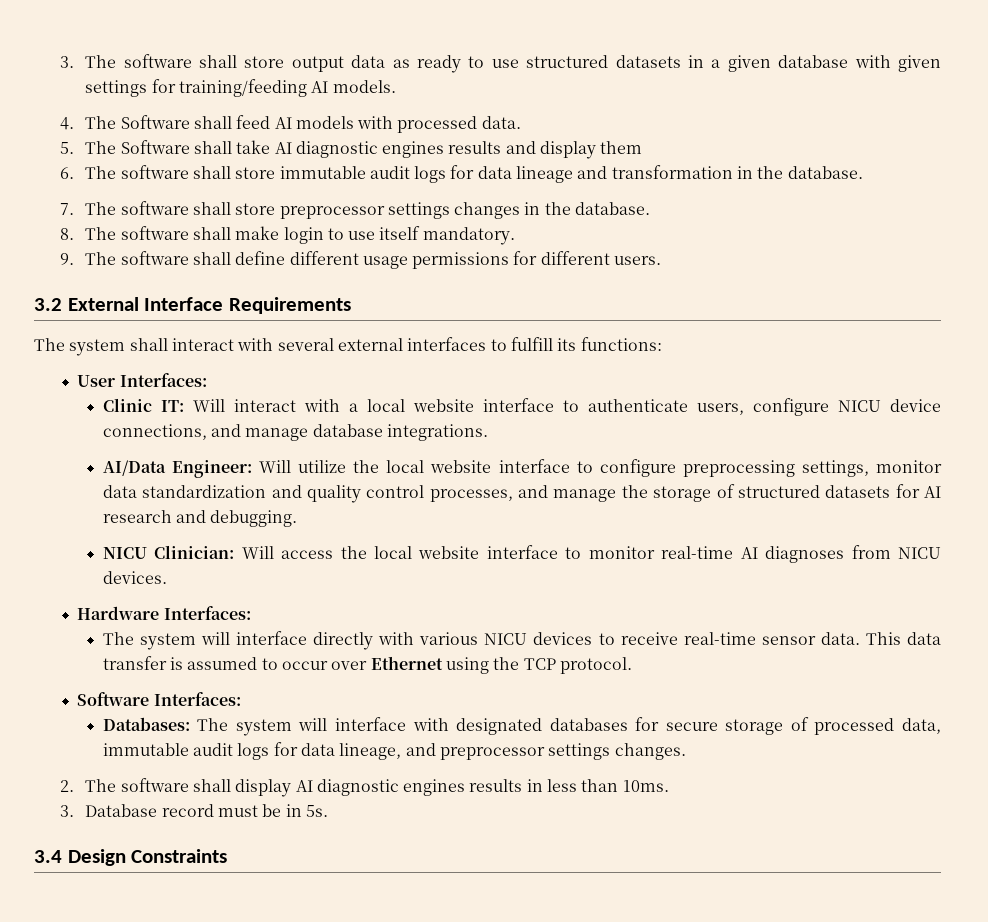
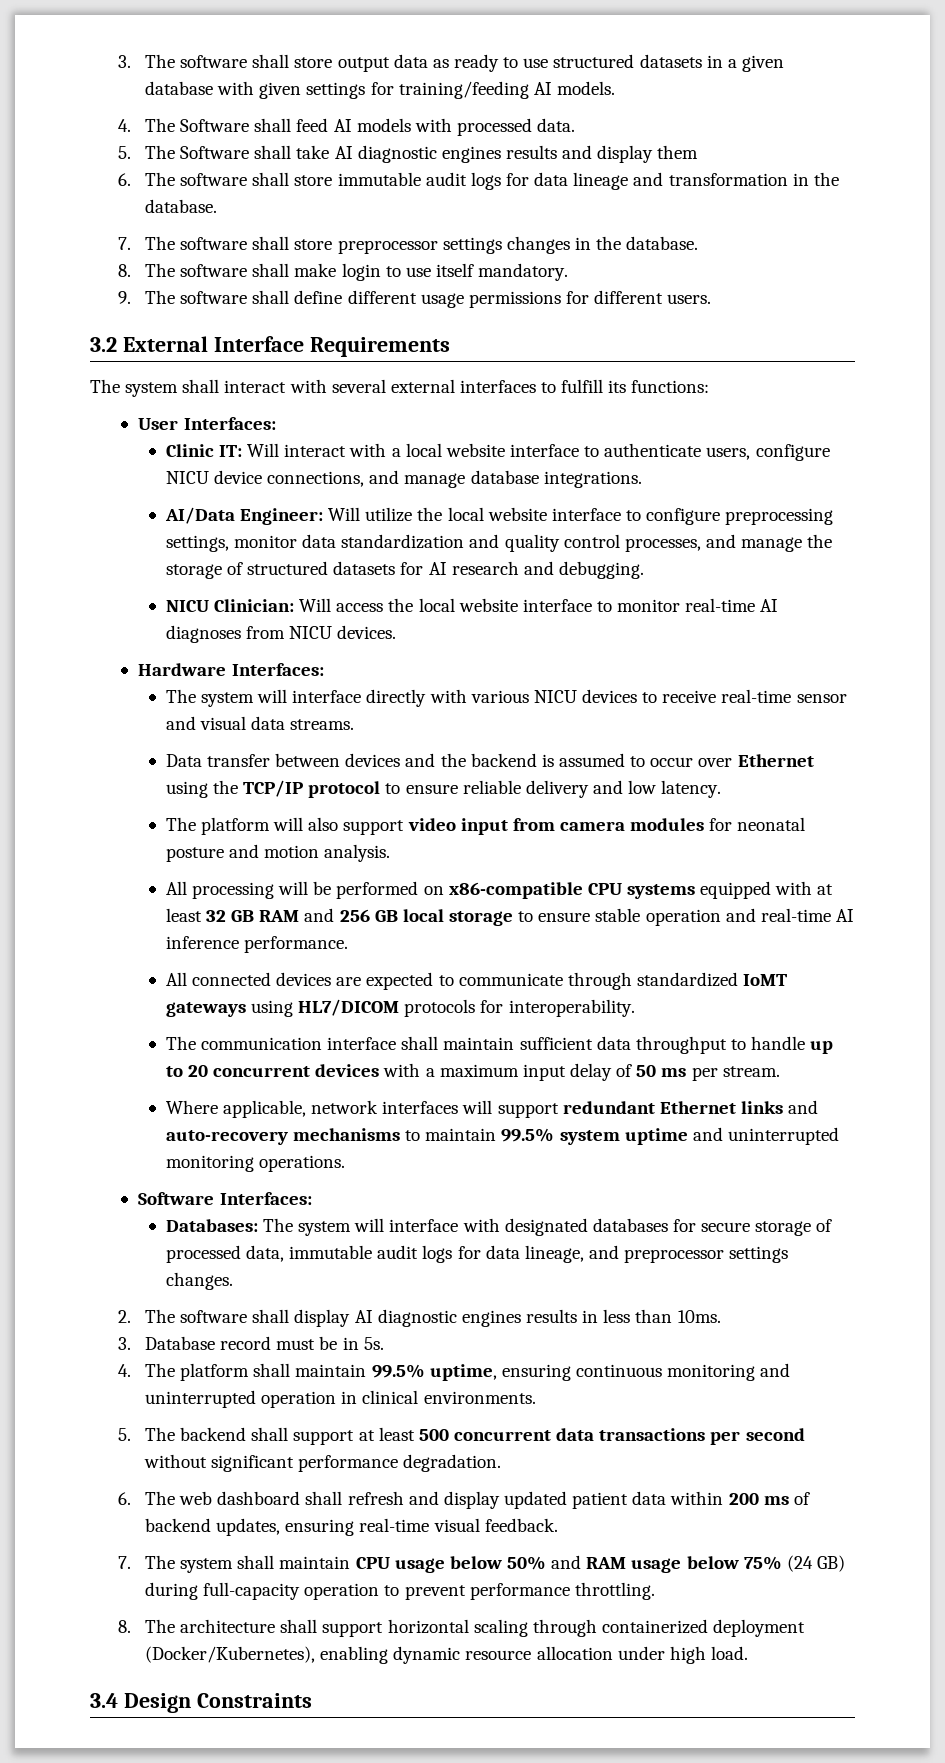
- The system will interface directly with various NICU devices to receive real-time sensor data. This data transfer is assumed to occur over Ethernet using the TCP protocol.
+ The system will interface directly with various NICU devices to receive real-time sensor and visual data streams.
+ Data transfer between devices and the backend is assumed to occur over Ethernet using the TCP/IP protocol to ensure reliable delivery and low latency.
+ The platform will also support video input from camera modules for neonatal posture and motion analysis.
+ All processing will be performed on x86-compatible CPU systems equipped with at least 32 GB RAM and 256 GB local storage to ensure stable operation and real-time AI inference performance.
+ All connected devices are expected to communicate through standardized IoMT gateways using HL7/DICOM protocols for interoperability.
+ The communication interface shall maintain sufficient data throughput to handle up to 20 concurrent devices with a maximum input delay of 50 ms per stream.
+ Where applicable, network interfaces will support redundant Ethernet links and auto-recovery mechanisms to maintain 99.5% system uptime and uninterrupted monitoring operations.
+ 4. The platform shall maintain 99.5% uptime, ensuring continuous monitoring and uninterrupted operation in clinical environments.
+ 5. The backend shall support at least 500 concurrent data transactions per second without significant performance degradation.
+ 6. The web dashboard shall refresh and display updated patient data within 200 ms of backend updates, ensuring real-time visual feedback.
+ 7. The system shall maintain CPU usage below 50% and RAM usage below 75% (24 GB) during full-capacity operation to prevent performance throttling.
+ 8. The architecture shall support horizontal scaling through containerized deployment (Docker/Kubernetes), enabling dynamic resource allocation under high load.

